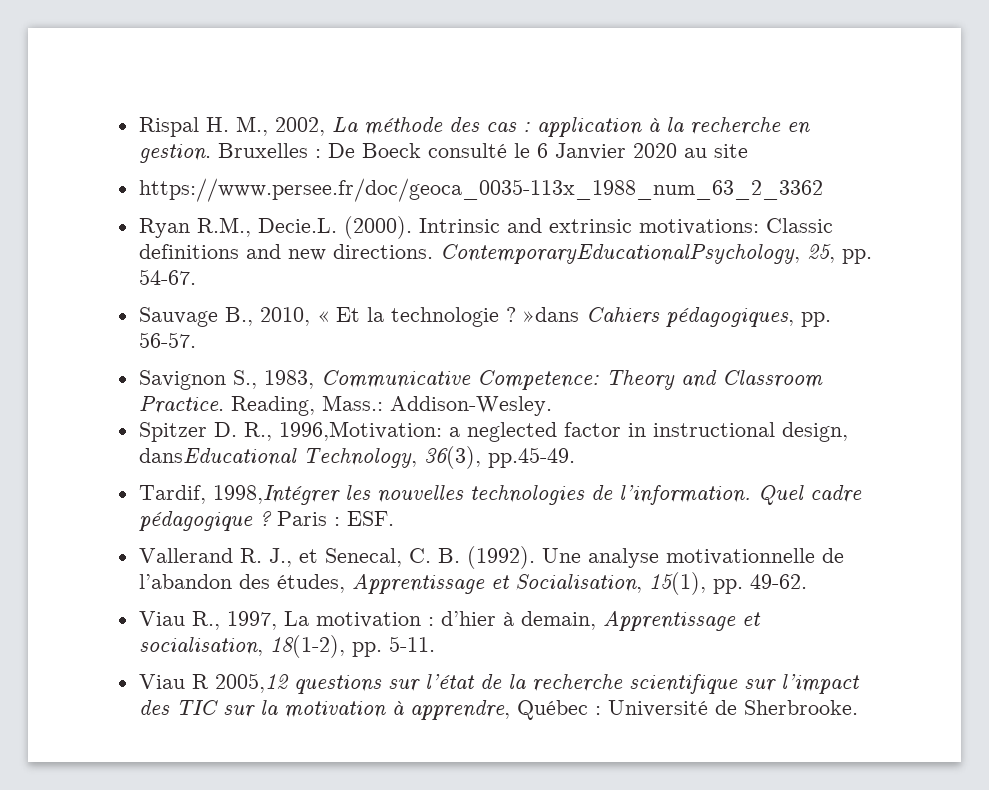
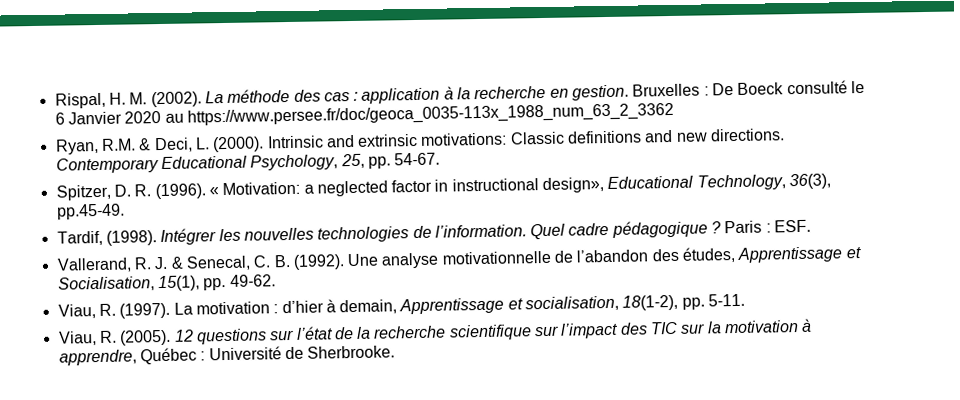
- Rispal H. M., 2002, La méthode des cas : application à la recherche en gestion.
+ Rispal, H. M. (2002). La méthode des cas : application à la recherche en gestion.
- Bruxelles : De Boeck consulté le 6 Janvier 2020 au site
- https://www.persee.fr/doc/geoca_0035-113x_1988_num_63_2_3362
+ Bruxelles : De Boeck consulté le 6 Janvier 2020 au https://www.persee.fr/doc/geoca_0035-113x_1988_num_63_2_3362
- Ryan R.M., Decie.L. (2000).
+ Ryan, R.M. & Deci, L. (2000).
- ContemporaryEducationalPsychology, 25, pp. 54-67.
+ Contemporary Educational Psychology, 25, pp. 54-67.
- Sauvage B., 2010, « Et la technologie ? »dans Cahiers pédagogiques, pp. 56-57.
- Savignon S., 1983, Communicative Competence: Theory and Classroom Practice. Reading, Mass.: Addison-Wesley.
- Spitzer D. R., 1996,Motivation: a neglected factor in instructional design, dansEducational Technology, 36(3), pp.45-49.
+ Spitzer, D. R. (1996). « Motivation: a neglected factor in instructional design», Educational Technology, 36(3), pp.45-49.
- Tardif, 1998,Intégrer les nouvelles technologies de l’information.
+ Tardif, (1998). Intégrer les nouvelles technologies de l’information.
- Vallerand R. J., et Senecal, C. B. (1992).
+ Vallerand, R. J. & Senecal, C. B. (1992).
- Viau R., 1997, La motivation : d’hier à demain, Apprentissage et socialisation, 18(1-2), pp. 5-11.
+ Viau, R. (1997). La motivation : d’hier à demain, Apprentissage et socialisation, 18(1-2), pp. 5-11.
- Viau R 2005,12 questions sur l’état de la recherche scientifique sur l’impact des TIC sur la motivation à apprendre, Québec : Université de Sherbrooke.
+ Viau, R. (2005). 12 questions sur l’état de la recherche scientifique sur l’impact des TIC sur la motivation à apprendre, Québec : Université de Sherbrooke.

